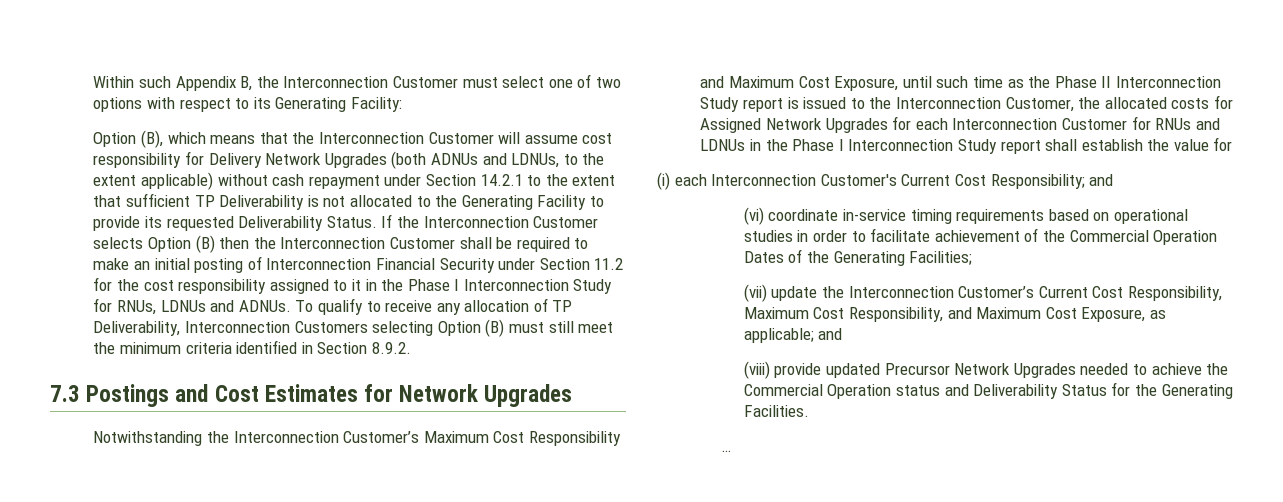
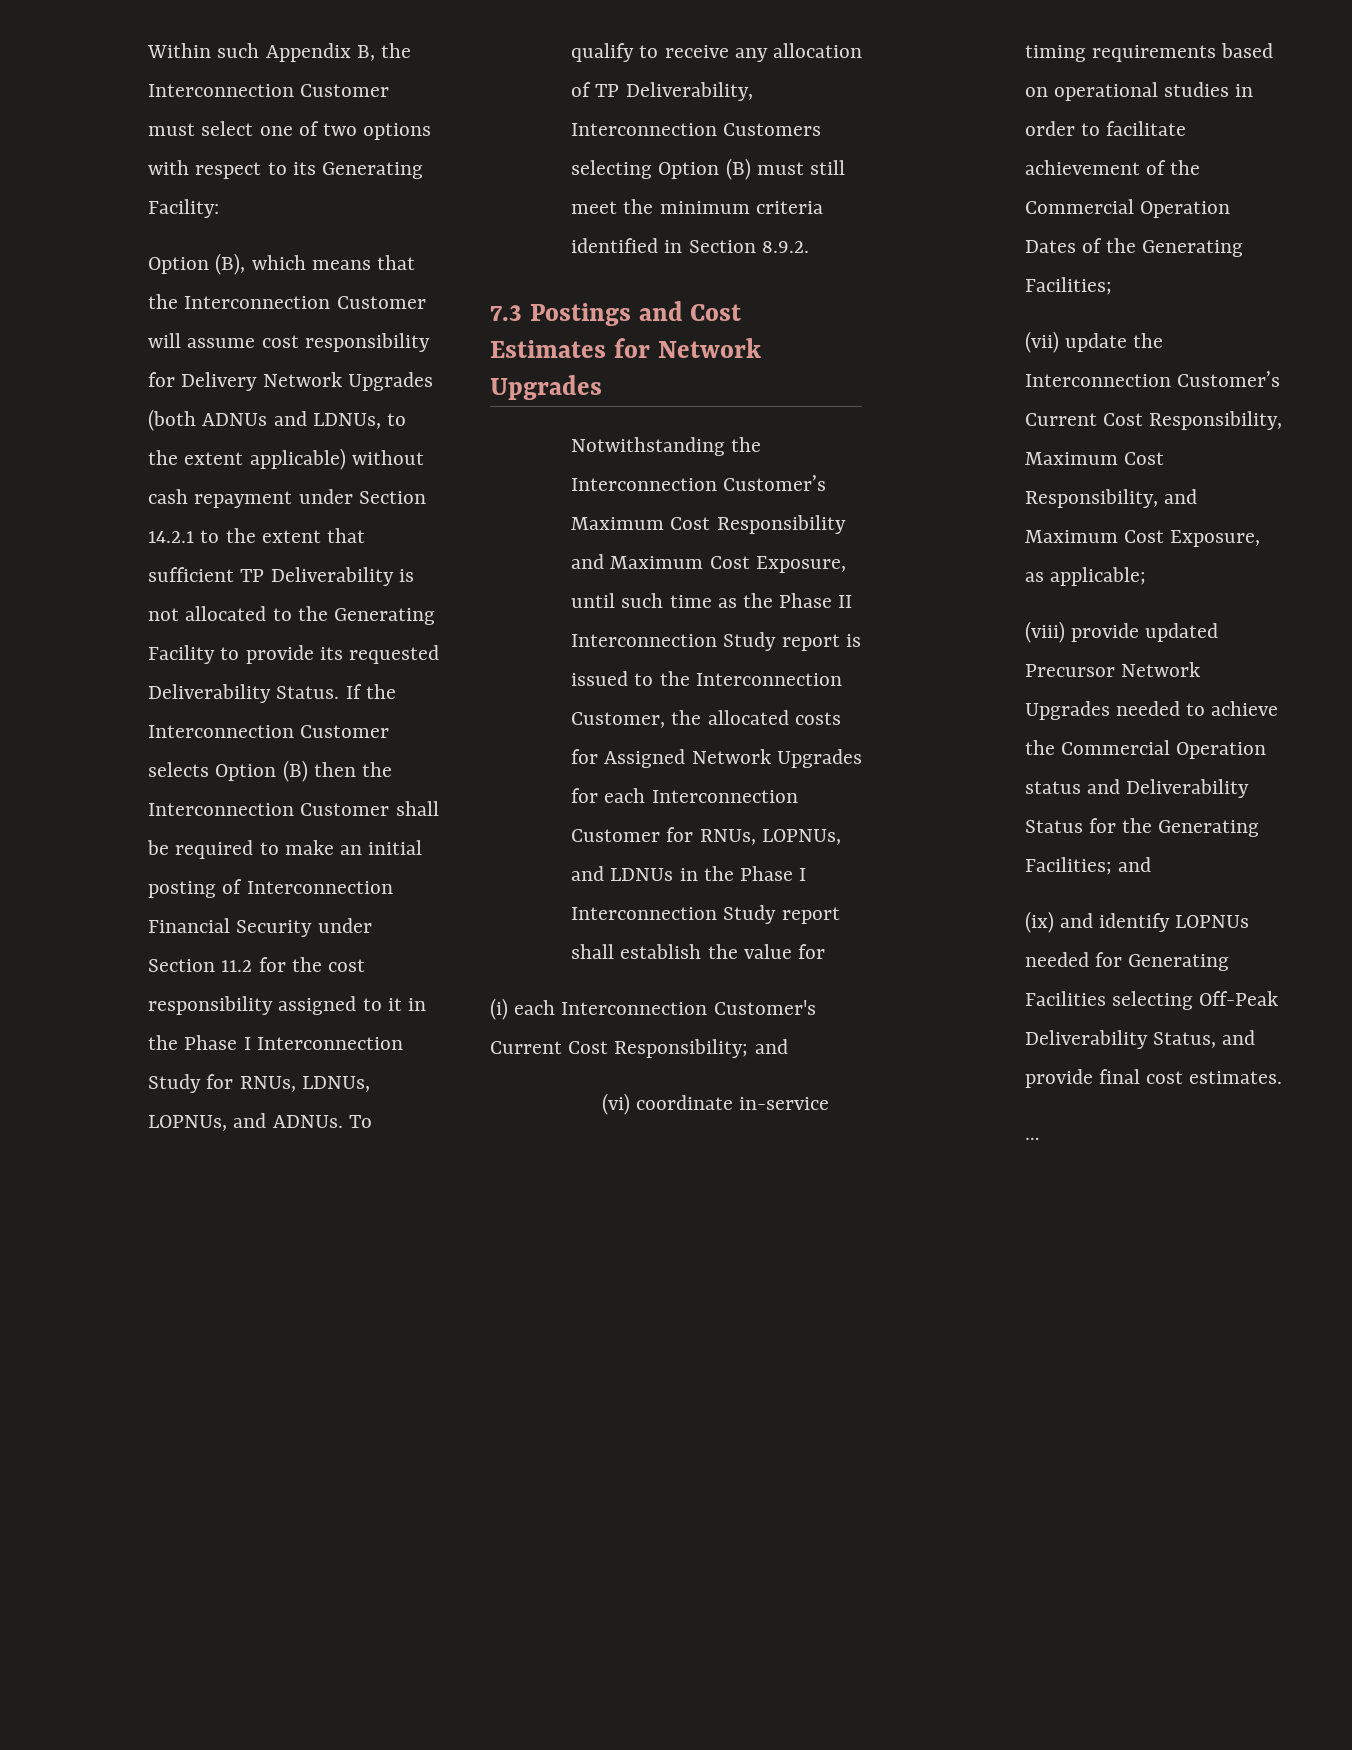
- If the Interconnection Customer selects Option (B) then the Interconnection Customer shall be required to make an initial posting of Interconnection Financial Security under Section 11.2 for the cost responsibility assigned to it in the Phase I Interconnection Study for RNUs, LDNUs and ADNUs.
+ If the Interconnection Customer selects Option (B) then the Interconnection Customer shall be required to make an initial posting of Interconnection Financial Security under Section 11.2 for the cost responsibility assigned to it in the Phase I Interconnection Study for RNUs, LDNUs, LOPNUs, and ADNUs.
- Notwithstanding the Interconnection Customer’s Maximum Cost Responsibility and Maximum Cost Exposure, until such time as the Phase II Interconnection Study report is issued to the Interconnection Customer, the allocated costs for Assigned Network Upgrades for each Interconnection Customer for RNUs and LDNUs in the Phase I Interconnection Study report shall establish the value for
+ Notwithstanding the Interconnection Customer’s Maximum Cost Responsibility and Maximum Cost Exposure, until such time as the Phase II Interconnection Study report is issued to the Interconnection Customer, the allocated costs for Assigned Network Upgrades for each Interconnection Customer for RNUs, LOPNUs, and LDNUs in the Phase I Interconnection Study report shall establish the value for
- (vii) update the Interconnection Customer’s Current Cost Responsibility, Maximum Cost Responsibility, and Maximum Cost Exposure, as applicable; and
+ (vii) update the Interconnection Customer’s Current Cost Responsibility, Maximum Cost Responsibility, and Maximum Cost Exposure, as applicable;
- (viii) provide updated Precursor Network Upgrades needed to achieve the Commercial Operation status and Deliverability Status for the Generating Facilities.
+ (viii) provide updated Precursor Network Upgrades needed to achieve the Commercial Operation status and Deliverability Status for the Generating Facilities; and
+ (ix) and identify LOPNUs needed for Generating Facilities selecting Off-Peak Deliverability Status, and provide final cost estimates.

